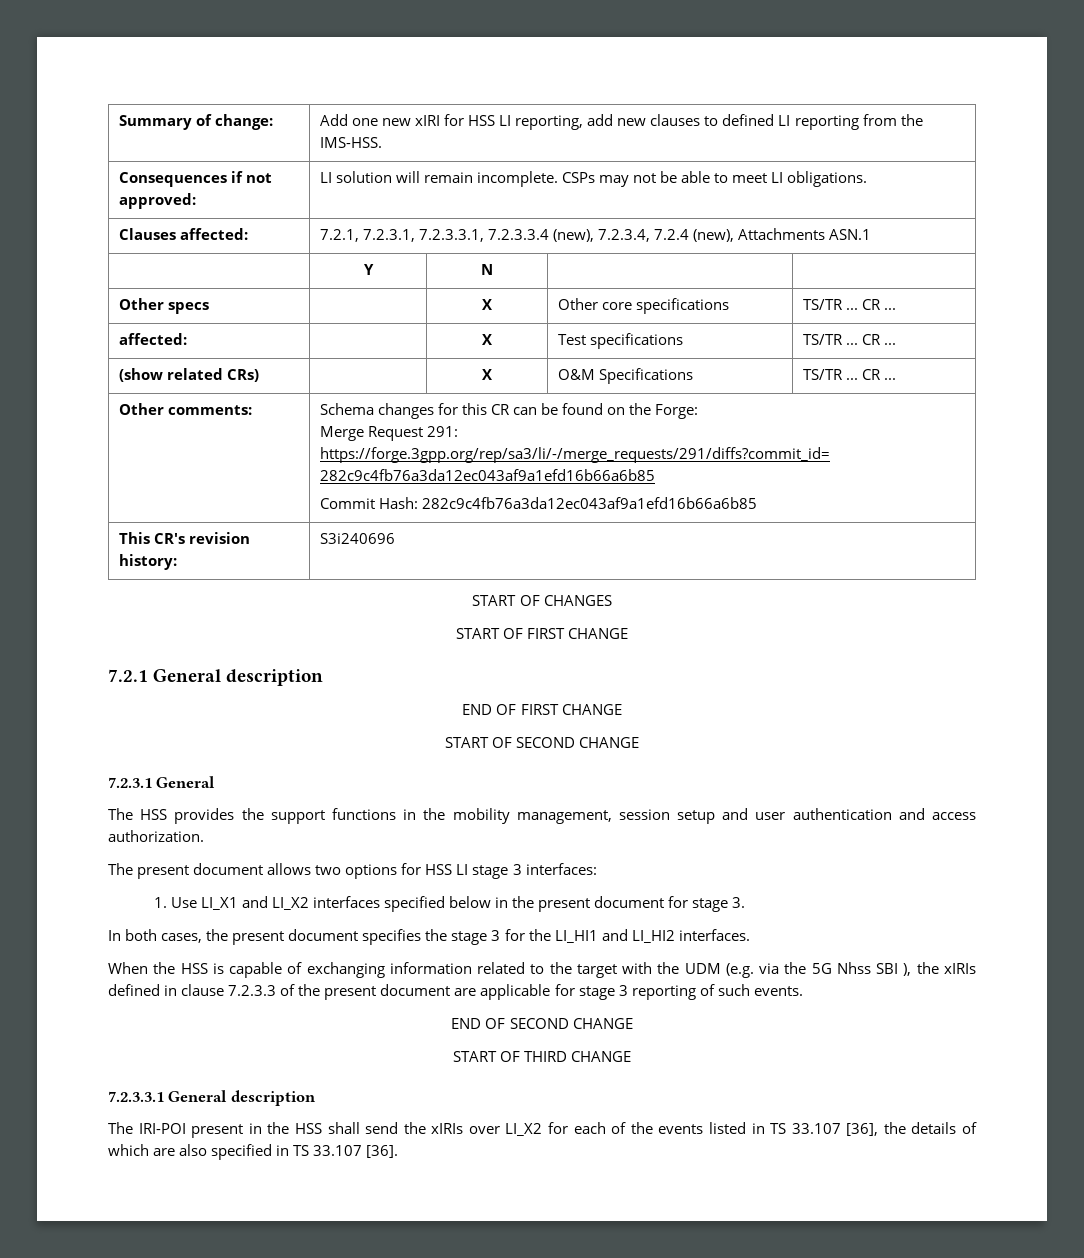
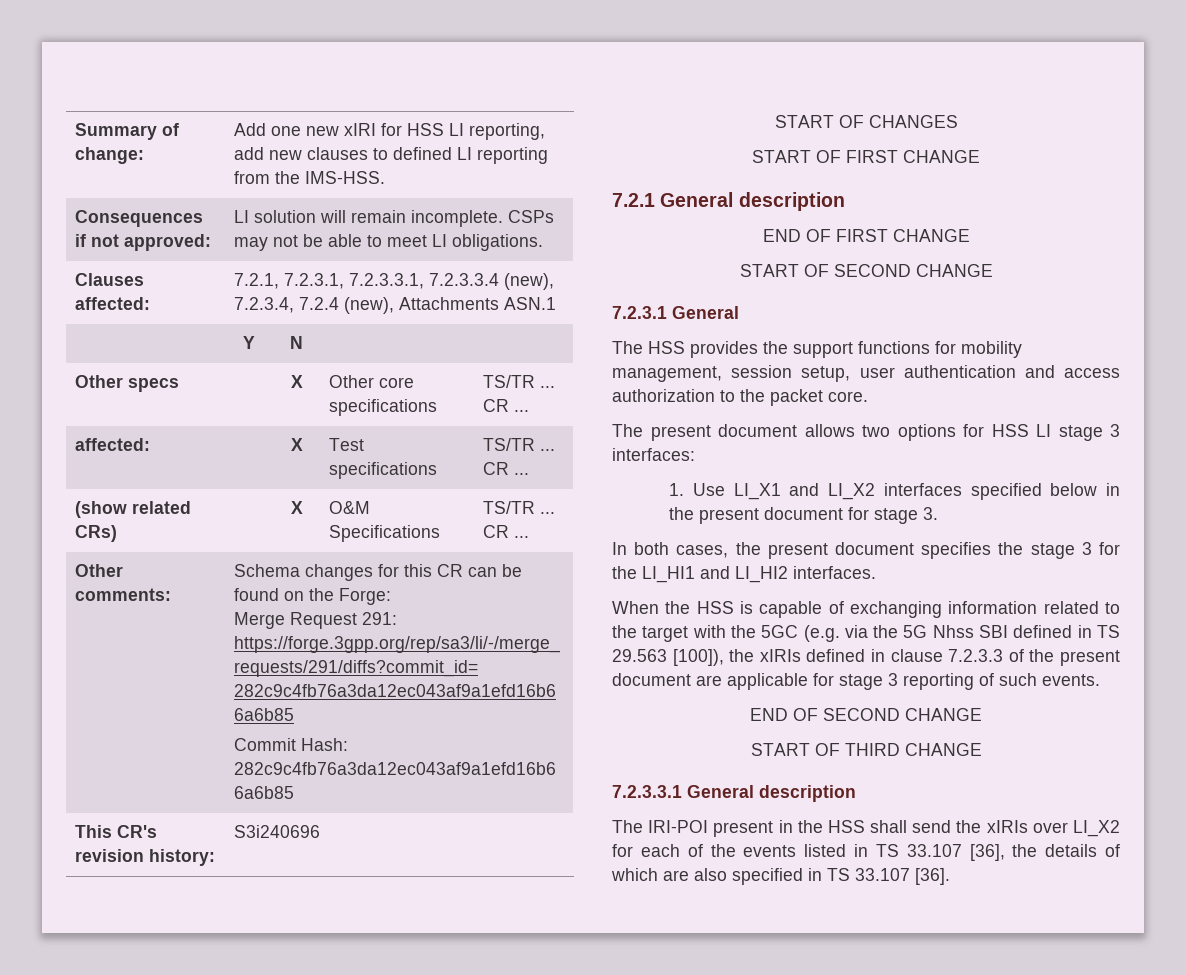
- The HSS provides the support functions in the mobility management, session setup and user authentication and access authorization.
+ The HSS provides the support functions for mobility management, session setup, user authentication and access authorization to the packet core.
- When the HSS is capable of exchanging information related to the target with the UDM (e.g. via the 5G Nhss SBI ), the xIRIs defined in clause 7.2.3.3 of the present document are applicable for stage 3 reporting of such events.
+ When the HSS is capable of exchanging information related to the target with the 5GC (e.g. via the 5G Nhss SBI defined in TS 29.563 [100]), the xIRIs defined in clause 7.2.3.3 of the present document are applicable for stage 3 reporting of such events.

